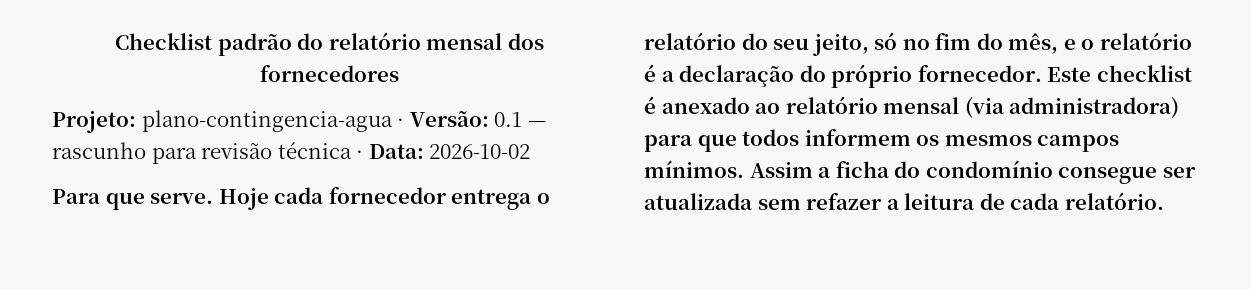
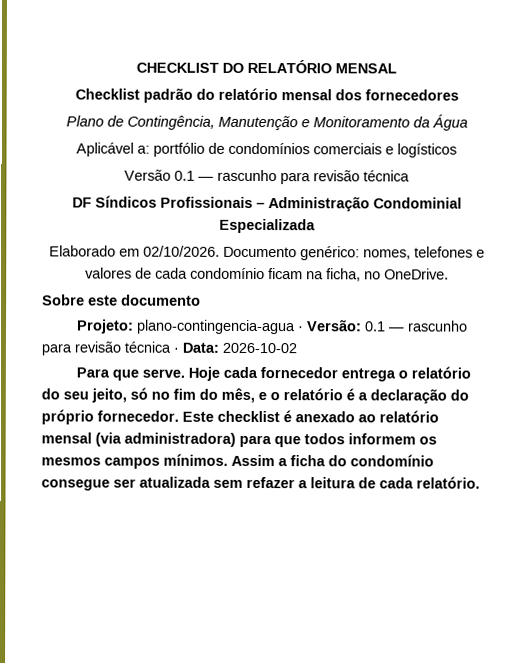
+ CHECKLIST DO RELATÓRIO MENSAL
+ Plano de Contingência, Manutenção e Monitoramento da Água
+ Aplicável a: portfólio de condomínios comerciais e logísticos
+ Versão 0.1 — rascunho para revisão técnica
+ DF Síndicos Profissionais – Administração Condominial Especializada
+ Elaborado em 02/10/2026. Documento genérico: nomes, telefones e valores de cada condomínio ficam na ficha, no OneDrive.
+ Sobre este documento

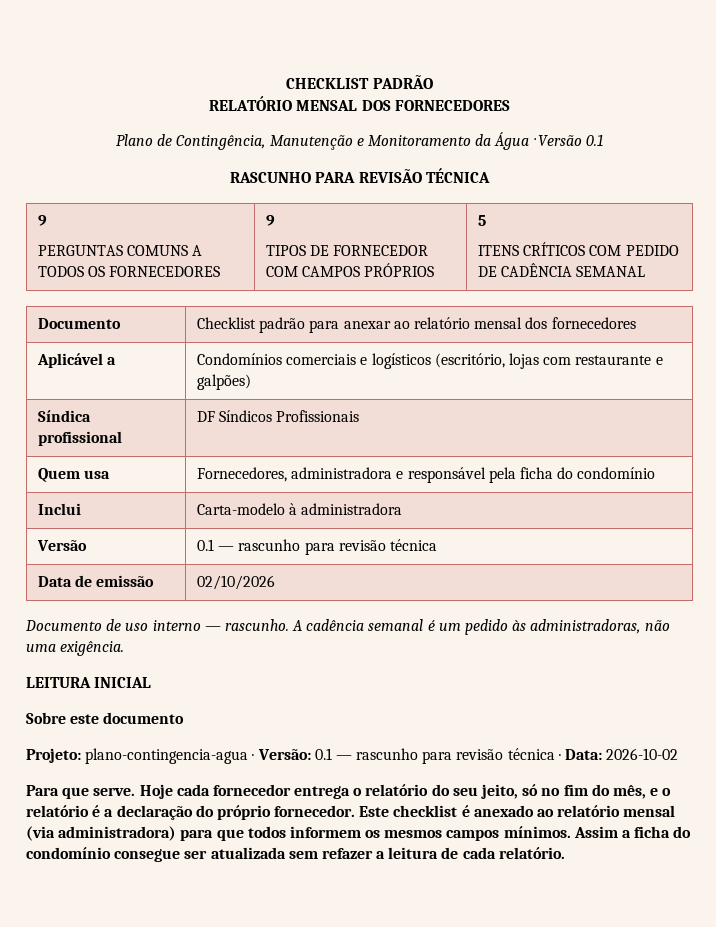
- CHECKLIST DO RELATÓRIO MENSAL
- Checklist padrão do relatório mensal dos fornecedores
+ CHECKLIST PADRÃO
+ RELATÓRIO MENSAL DOS FORNECEDORES
- Plano de Contingência, Manutenção e Monitoramento da Água
- Aplicável a: portfólio de condomínios comerciais e logísticos
- Versão 0.1 — rascunho para revisão técnica
- DF Síndicos Profissionais – Administração Condominial Especializada
- Elaborado em 02/10/2026. Documento genérico: nomes, telefones e valores de cada condomínio ficam na ficha, no OneDrive.
+ Plano de Contingência, Manutenção e Monitoramento da Água · Versão 0.1
+ RASCUNHO PARA REVISÃO TÉCNICA
+ 9
+ PERGUNTAS COMUNS A TODOS OS FORNECEDORES | 9
+ TIPOS DE FORNECEDOR COM CAMPOS PRÓPRIOS | 5
+ ITENS CRÍTICOS COM PEDIDO DE CADÊNCIA SEMANAL
+ Documento | Checklist padrão para anexar ao relatório mensal dos fornecedores
+ Aplicável a | Condomínios comerciais e logísticos (escritório, lojas com restaurante e galpões)
+ Síndica profissional | DF Síndicos Profissionais
+ Quem usa | Fornecedores, administradora e responsável pela ficha do condomínio
+ Inclui | Carta-modelo à administradora
+ Versão | 0.1 — rascunho para revisão técnica
+ Data de emissão | 02/10/2026
+ Documento de uso interno — rascunho. A cadência semanal é um pedido às administradoras, não uma exigência.
+ LEITURA INICIAL

